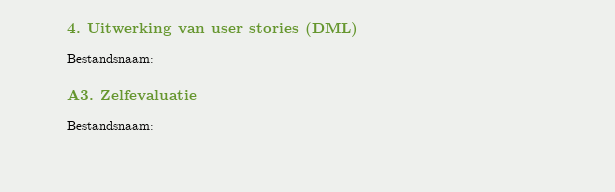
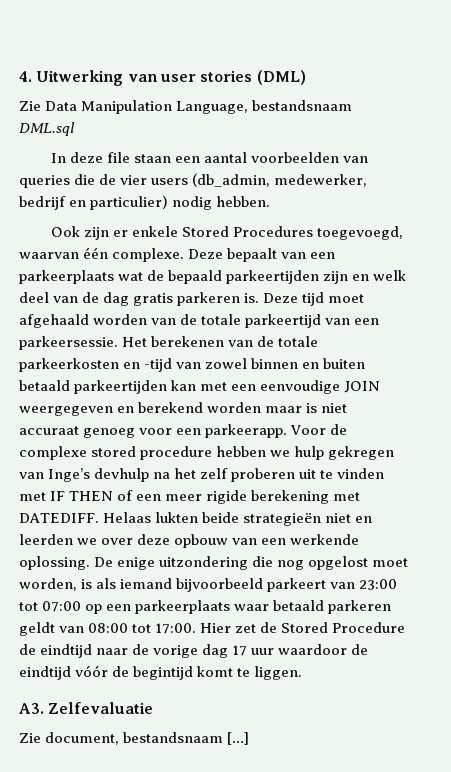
  4. Uitwerking van user stories (DML)
- Bestandsnaam:
+ Zie Data Manipulation Language, bestandsnaam DML.sql
+ In deze file staan een aantal voorbeelden van queries die de vier users (db_admin, medewerker, bedrijf en particulier) nodig hebben.
+ Ook zijn er enkele Stored Procedures toegevoegd, waarvan één complexe. Deze bepaalt van een parkeerplaats wat de bepaald parkeertijden zijn en welk deel van de dag gratis parkeren is. Deze tijd moet afgehaald worden van de totale parkeertijd van een parkeersessie. Het berekenen van de totale parkeerkosten en -tijd van zowel binnen en buiten betaald parkeertijden kan met een eenvoudige JOIN weergegeven en berekend worden maar is niet accuraat genoeg voor een parkeerapp. Voor de complexe stored procedure hebben we hulp gekregen van Inge’s devhulp na het zelf proberen uit te vinden met IF THEN of een meer rigide berekening met DATEDIFF. Helaas lukten beide strategieën niet en leerden we over deze opbouw van een werkende oplossing. De enige uitzondering die nog opgelost moet worden, is als iemand bijvoorbeeld parkeert van 23:00 tot 07:00 op een parkeerplaats waar betaald parkeren geldt van 08:00 tot 17:00. Hier zet de Stored Procedure de eindtijd naar de vorige dag 17 uur waardoor de eindtijd vóór de begintijd komt te liggen.
  A3. Zelfevaluatie
- Bestandsnaam:
+ Zie document, bestandsnaam […]

